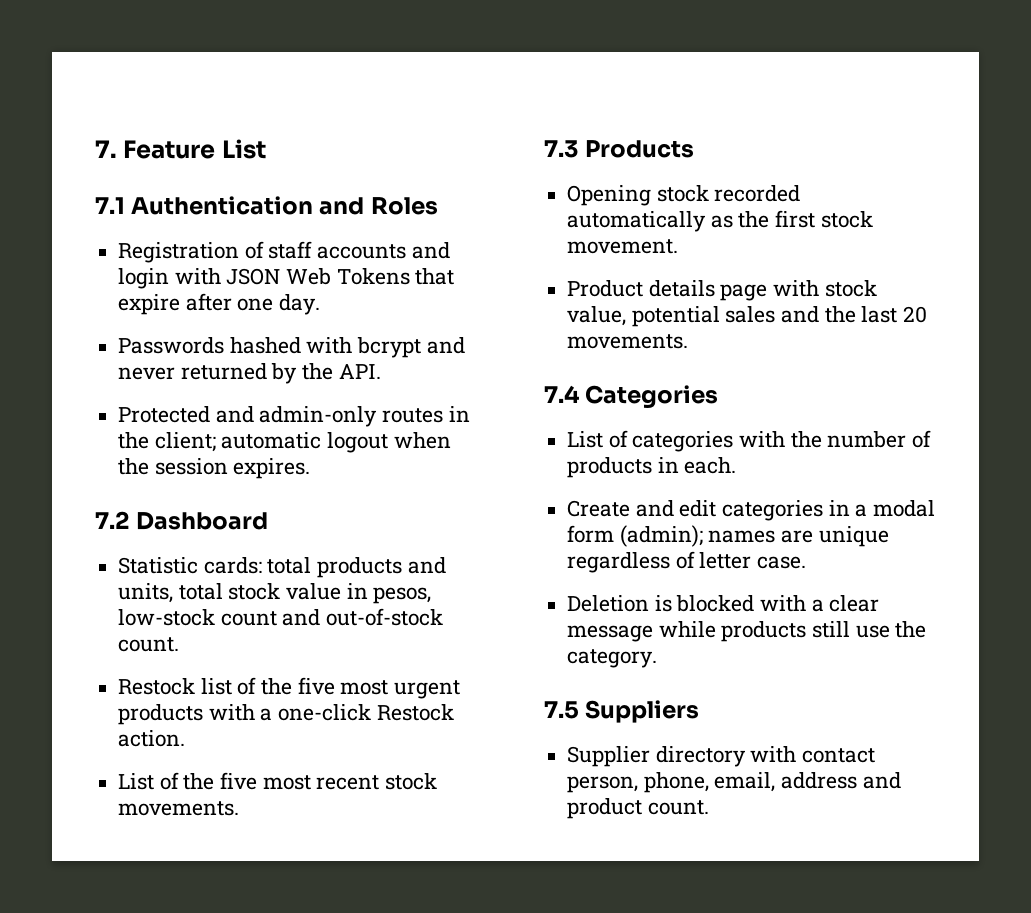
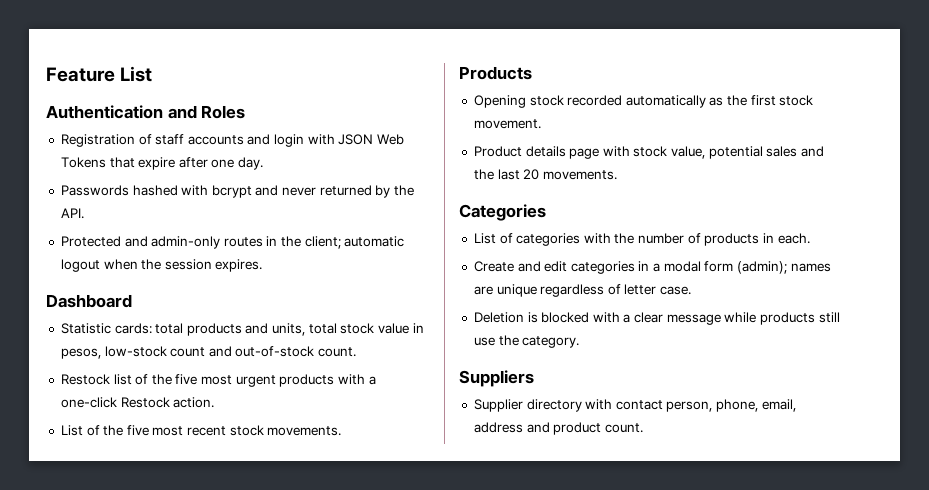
- 7. Feature List
+ Feature List
- 7.1 Authentication and Roles
+ Authentication and Roles
- 7.2 Dashboard
+ Dashboard
- 7.3 Products
+ Products
- 7.4 Categories
+ Categories
- 7.5 Suppliers
+ Suppliers

